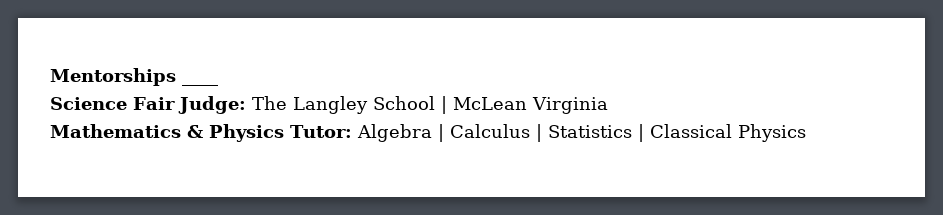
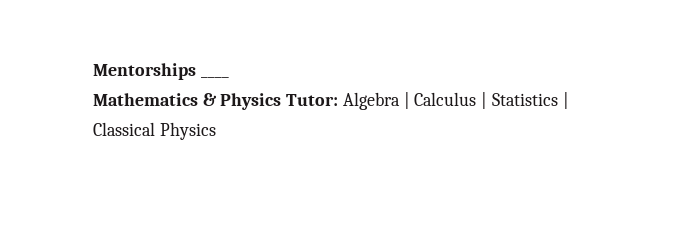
- Science Fair Judge: The Langley School | McLean Virginia

